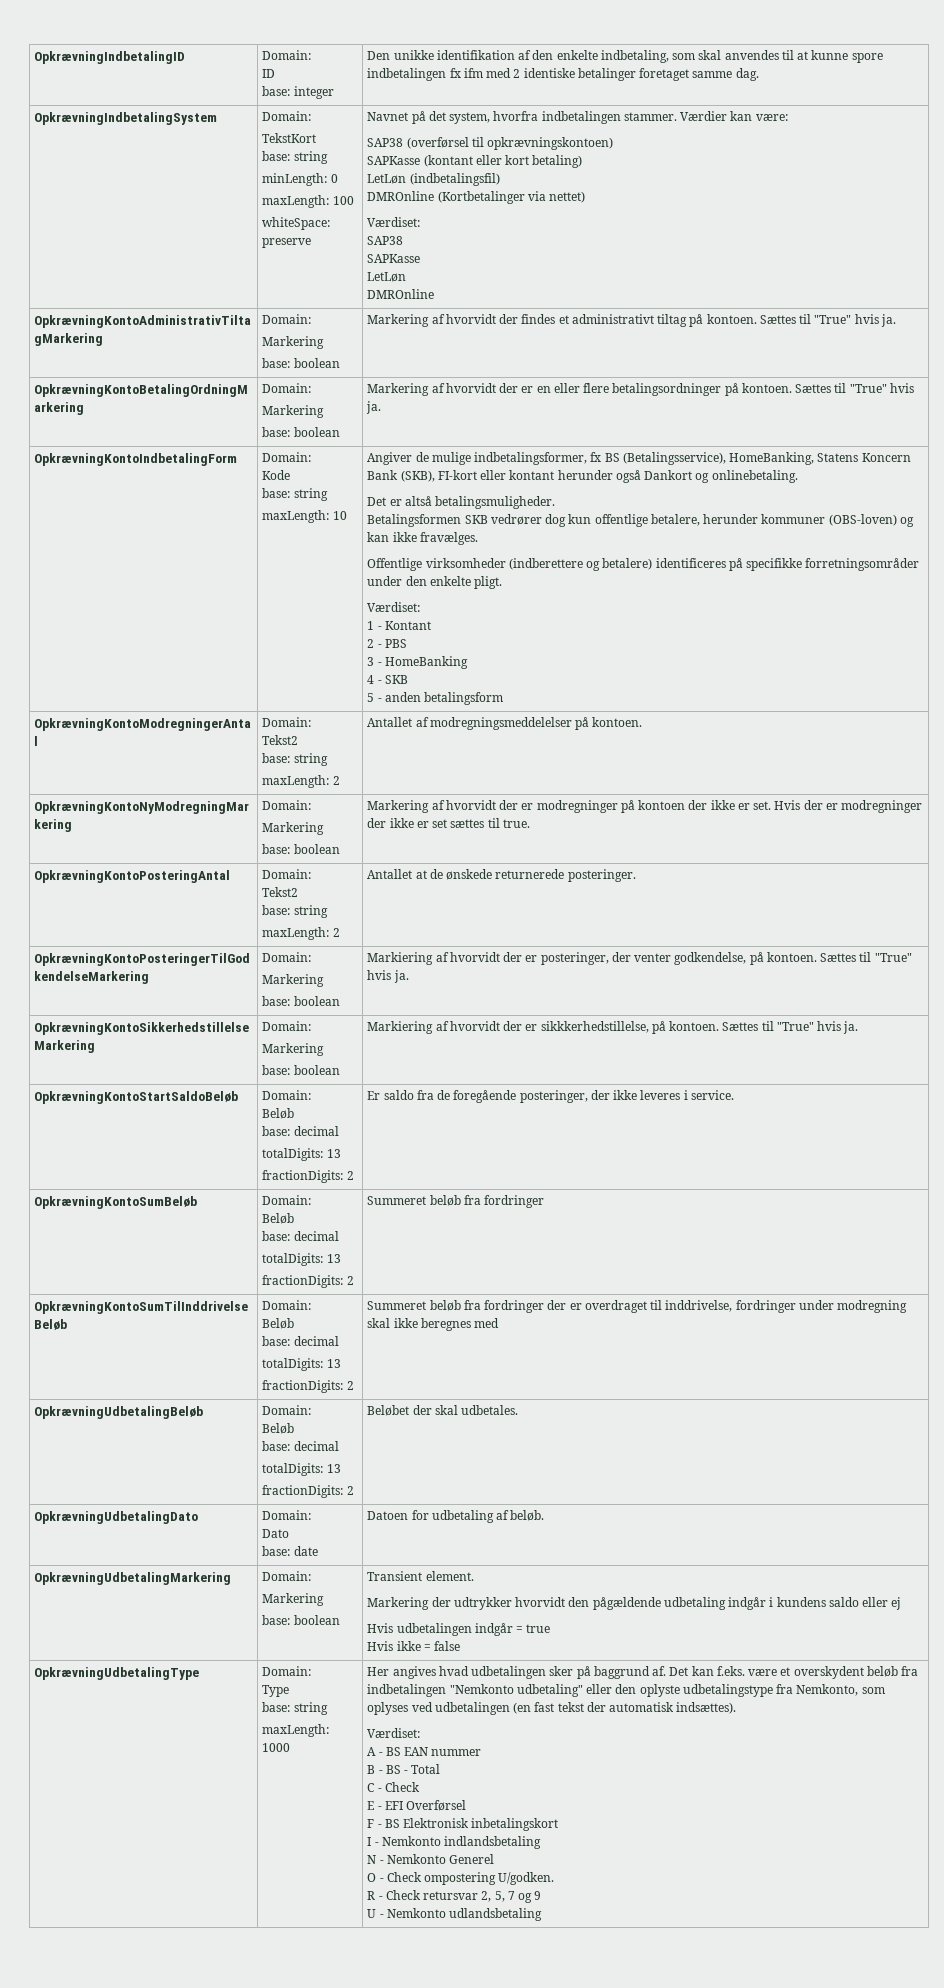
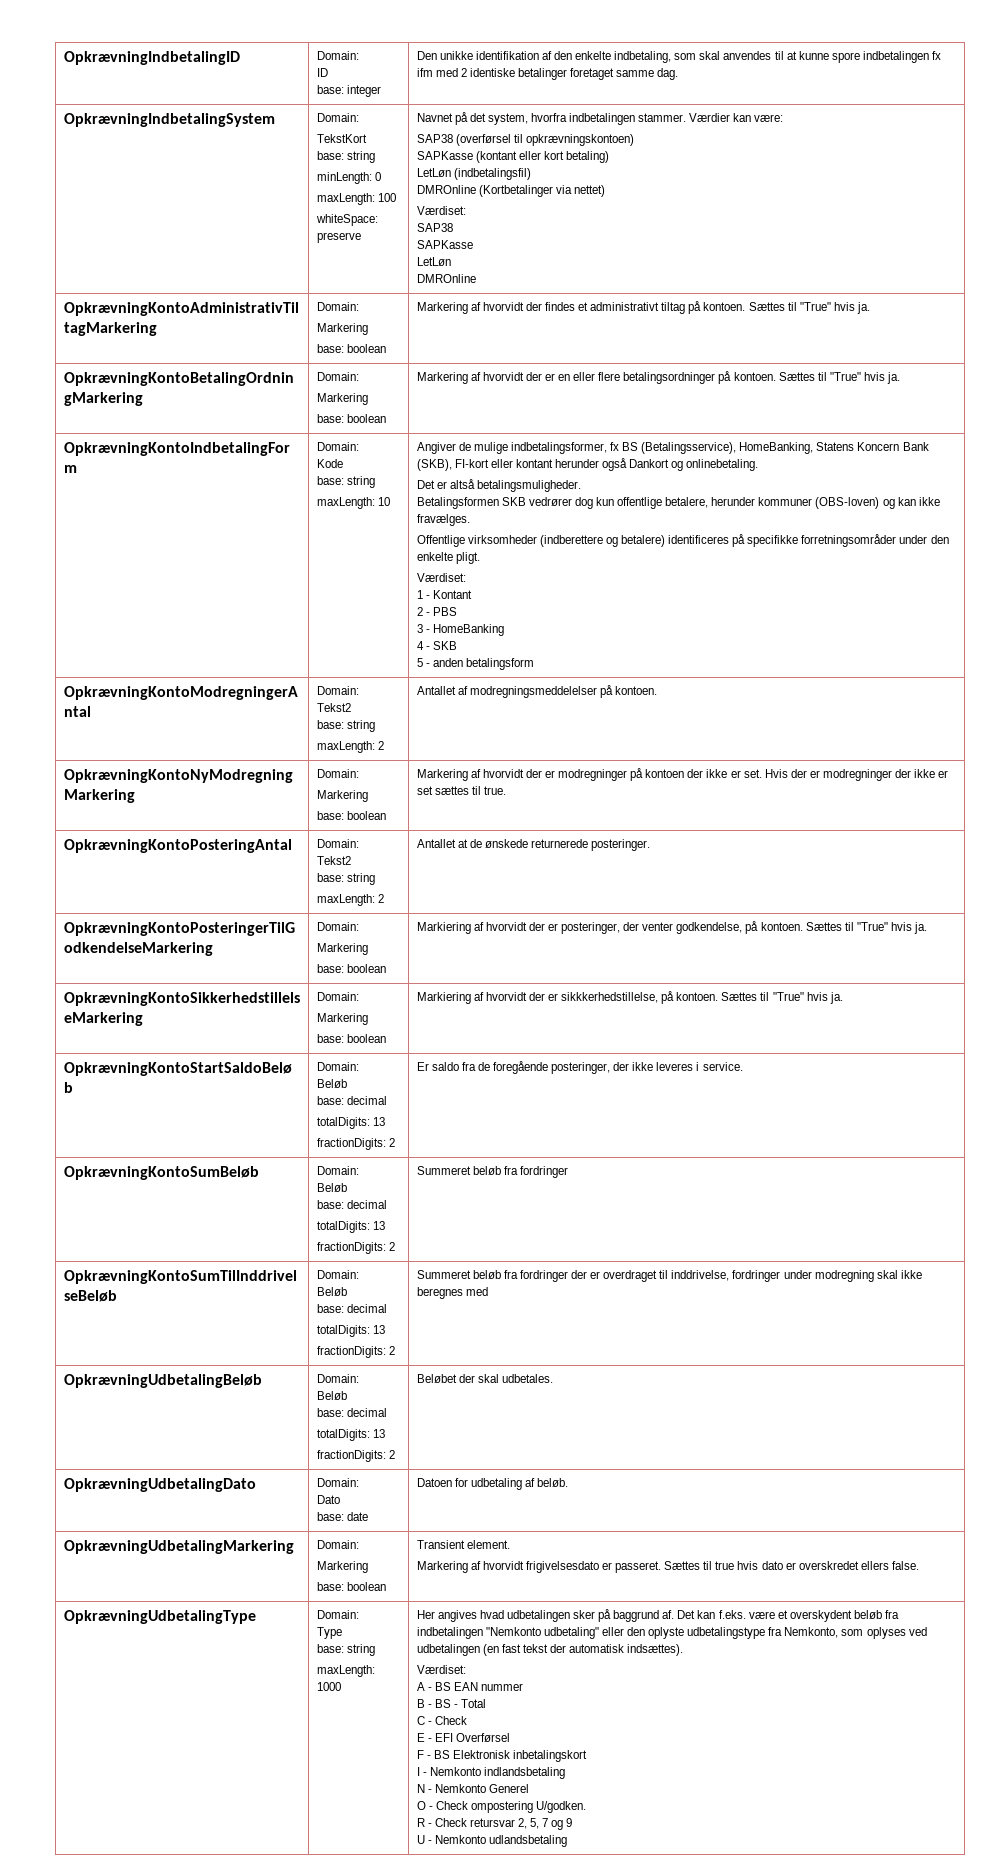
  OpkrævningUdbetalingMarkering | Domain:
  Markering
  base: boolean | Transient element.
- Markering der udtrykker hvorvidt den pågældende udbetaling indgår i kundens saldo eller ej
- Hvis udbetalingen indgår = true
- Hvis ikke = false
+ Markering af hvorvidt frigivelsesdato er passeret. Sættes til true hvis dato er overskredet ellers false.

